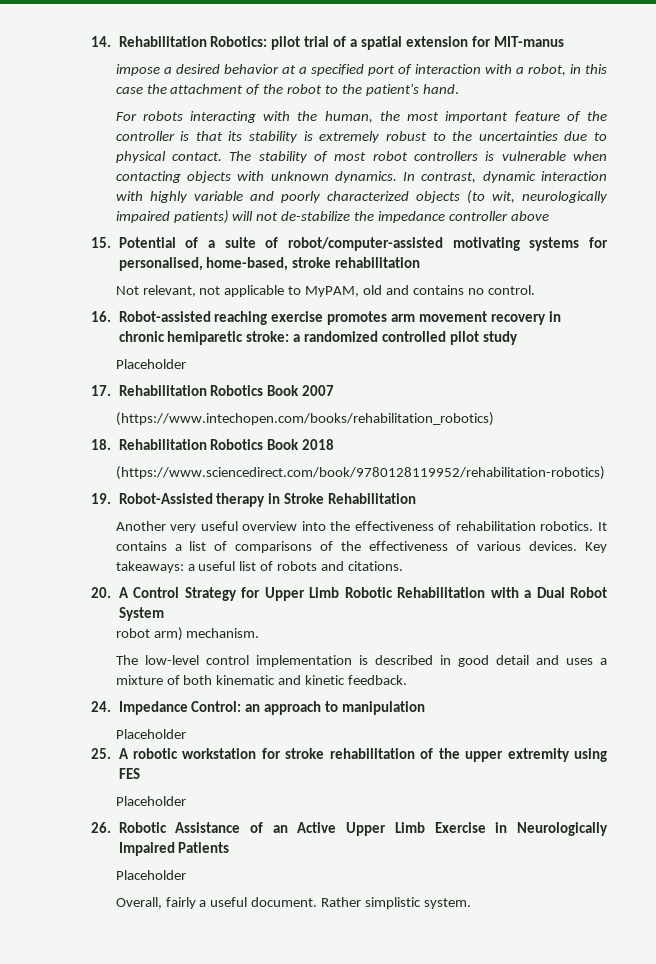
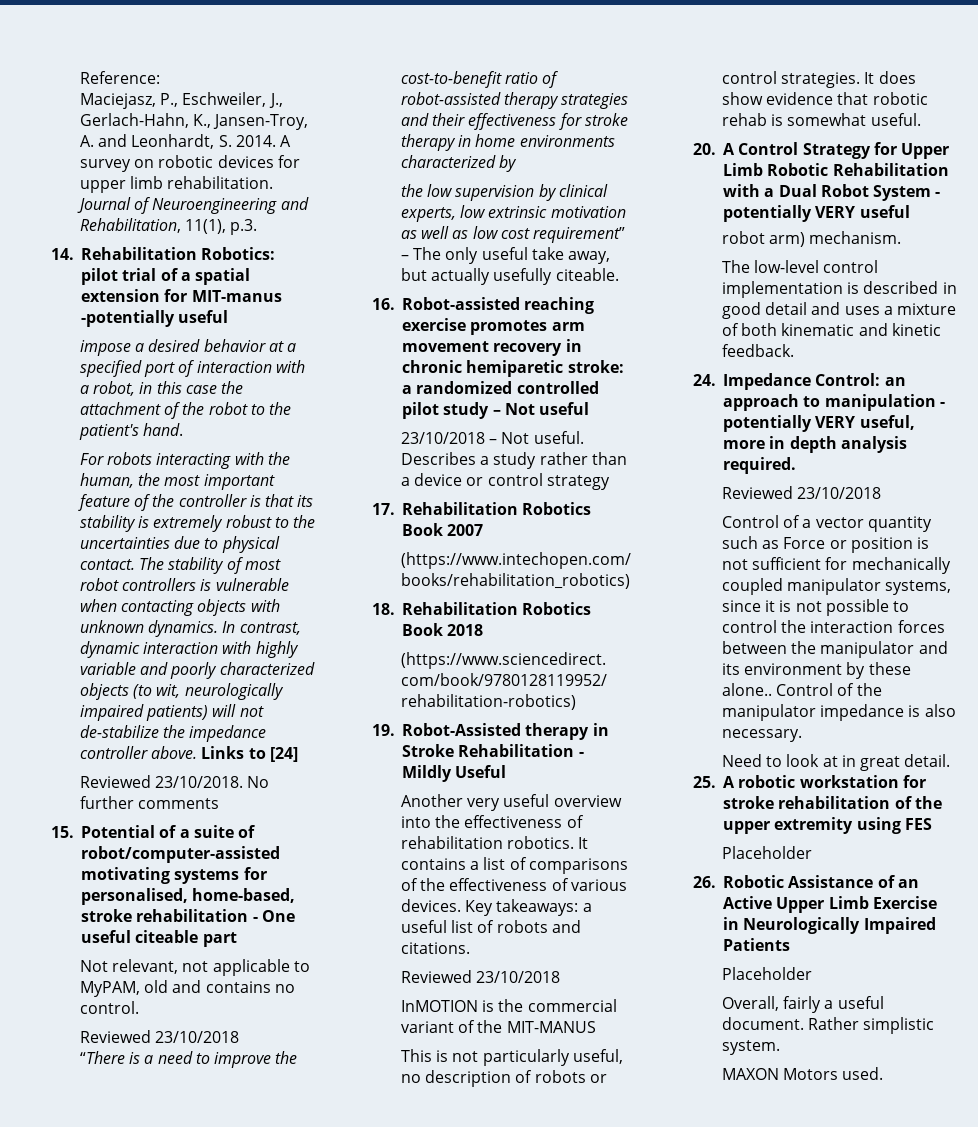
+ Reference:
+ Maciejasz, P., Eschweiler, J., Gerlach-Hahn, K., Jansen-Troy, A. and Leonhardt, S. 2014. A survey on robotic devices for upper limb rehabilitation. Journal of Neuroengineering and Rehabilitation, 11(1), p.3.
- 14. Rehabilitation Robotics: pilot trial of a spatial extension for MIT-manus
+ 14. Rehabilitation Robotics: pilot trial of a spatial extension for MIT-manus -potentially useful
- In contrast, dynamic interaction with highly variable and poorly characterized objects (to wit, neurologically impaired patients) will not de-stabilize the impedance controller above
+ In contrast, dynamic interaction with highly variable and poorly characterized objects (to wit, neurologically impaired patients) will not de-stabilize the impedance controller above. Links to [24]
+ Reviewed 23/10/2018. No further comments
- 15. Potential of a suite of robot/computer-assisted motivating systems for personalised, home-based, stroke rehabilitation
+ 15. Potential of a suite of robot/computer-assisted motivating systems for personalised, home-based, stroke rehabilitation - One useful citeable part
  Not relevant, not applicable to MyPAM, old and contains no control.
+ Reviewed 23/10/2018
+ “There is a need to improve the cost-to-benefit ratio of robot-assisted therapy strategies and their effectiveness for stroke therapy in home environments characterized by
+ the low supervision by clinical experts, low extrinsic motivation as well as low cost requirement” – The only useful take away, but actually usefully citeable.
- 16. Robot-assisted reaching exercise promotes arm movement recovery in chronic hemiparetic stroke: a randomized controlled pilot study
- Placeholder
+ 16. Robot-assisted reaching exercise promotes arm movement recovery in chronic hemiparetic stroke: a randomized controlled pilot study – Not useful
+ 23/10/2018 – Not useful. Describes a study rather than a device or control strategy
- 19. Robot-Assisted therapy in Stroke Rehabilitation
+ 19. Robot-Assisted therapy in Stroke Rehabilitation - Mildly Useful
  Key takeaways: a useful list of robots and citations.
+ Reviewed 23/10/2018
+ InMOTION is the commercial variant of the MIT-MANUS
+ This is not particularly useful, no description of robots or control strategies. It does show evidence that robotic rehab is somewhat useful.
- 20. A Control Strategy for Upper Limb Robotic Rehabilitation with a Dual Robot System
+ 20. A Control Strategy for Upper Limb Robotic Rehabilitation with a Dual Robot System - potentially VERY useful
- 24. Impedance Control: an approach to manipulation
- Placeholder
+ 24. Impedance Control: an approach to manipulation - potentially VERY useful, more in depth analysis required.
+ Reviewed 23/10/2018
+ Control of a vector quantity such as Force or position is not sufficient for mechanically coupled manipulator systems, since it is not possible to control the interaction forces between the manipulator and its environment by these alone.. Control of the manipulator impedance is also necessary.
+ Need to look at in great detail.
+ MAXON Motors used.

